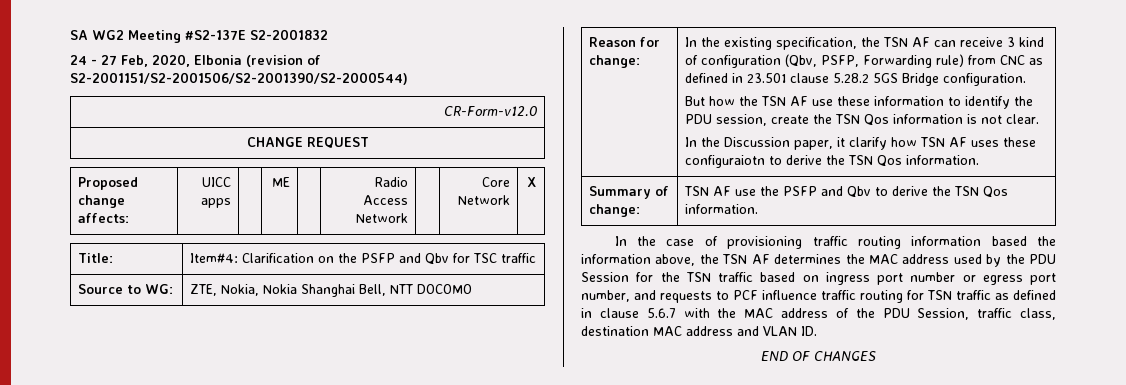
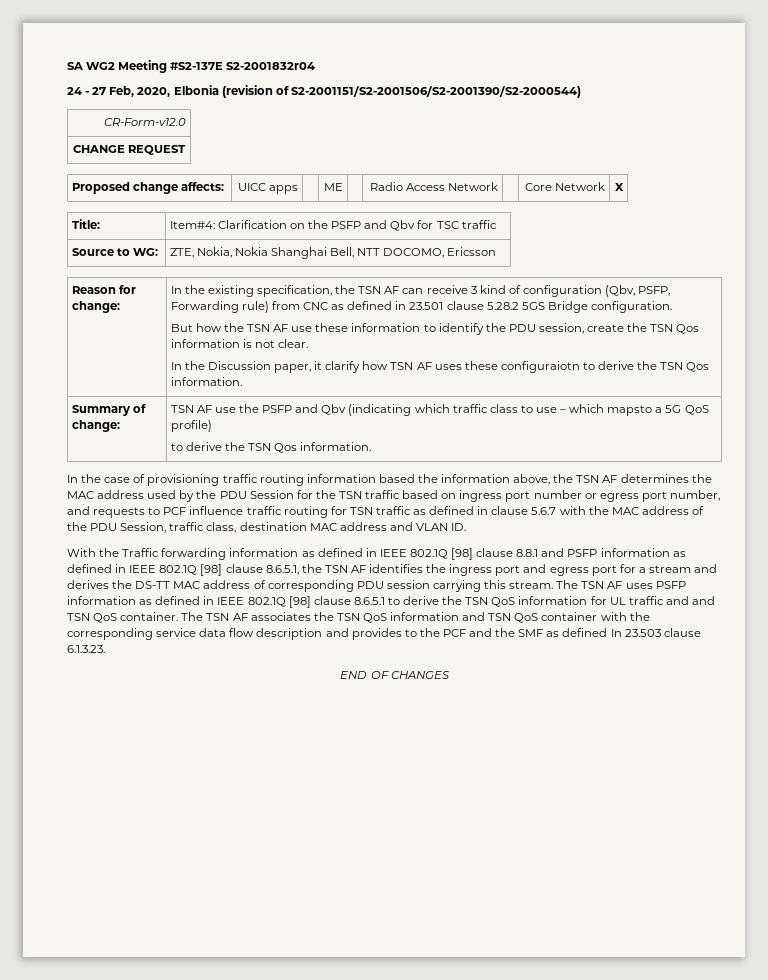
- SA WG2 Meeting #S2-137E S2-2001832
+ SA WG2 Meeting #S2-137E S2-2001832r04
- Source to WG: | ZTE, Nokia, Nokia Shanghai Bell, NTT DOCOMO
+ Source to WG: | ZTE, Nokia, Nokia Shanghai Bell, NTT DOCOMO, Ericsson
- Summary of change: | TSN AF use the PSFP and Qbv to derive the TSN Qos information.
+ Summary of change: | TSN AF use the PSFP and Qbv (indicating which traffic class to use – which mapsto a 5G QoS profile)
+ to derive the TSN Qos information.
+ With the Traffic forwarding information as defined in IEEE 802.1Q [98] clause 8.8.1 and PSFP information as defined in IEEE 802.1Q [98] clause 8.6.5.1, the TSN AF identifies the ingress port and egress port for a stream and derives the DS-TT MAC address of corresponding PDU session carrying this stream. The TSN AF uses PSFP information as defined in IEEE 802.1Q [98] clause 8.6.5.1 to derive the TSN QoS information for UL traffic and and TSN QoS container. The TSN AF associates the TSN QoS information and TSN QoS container with the corresponding service data flow description and provides to the PCF and the SMF as defined In 23.503 clause 6.1.3.23.

